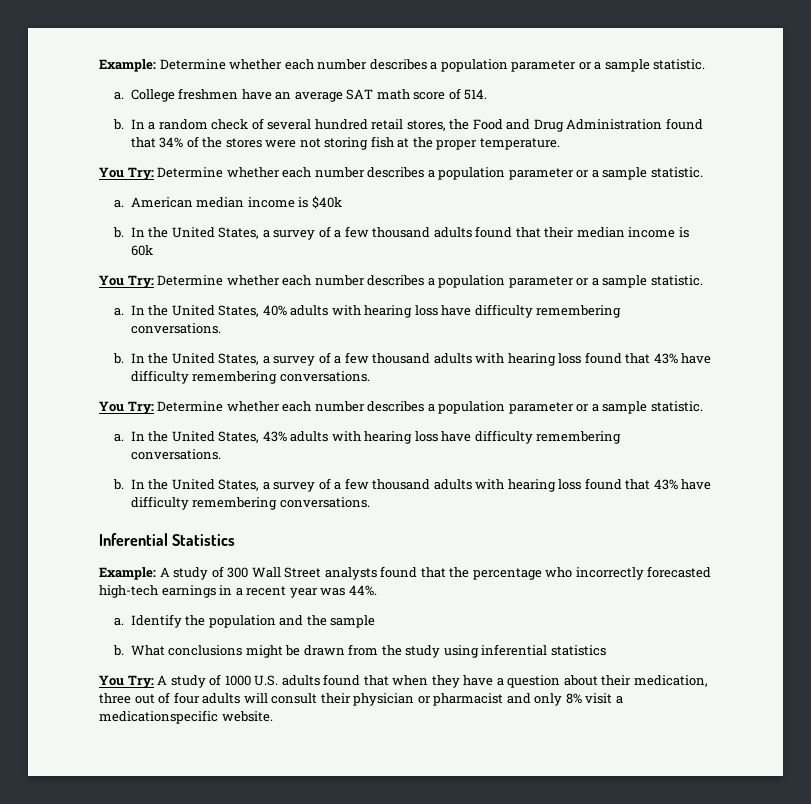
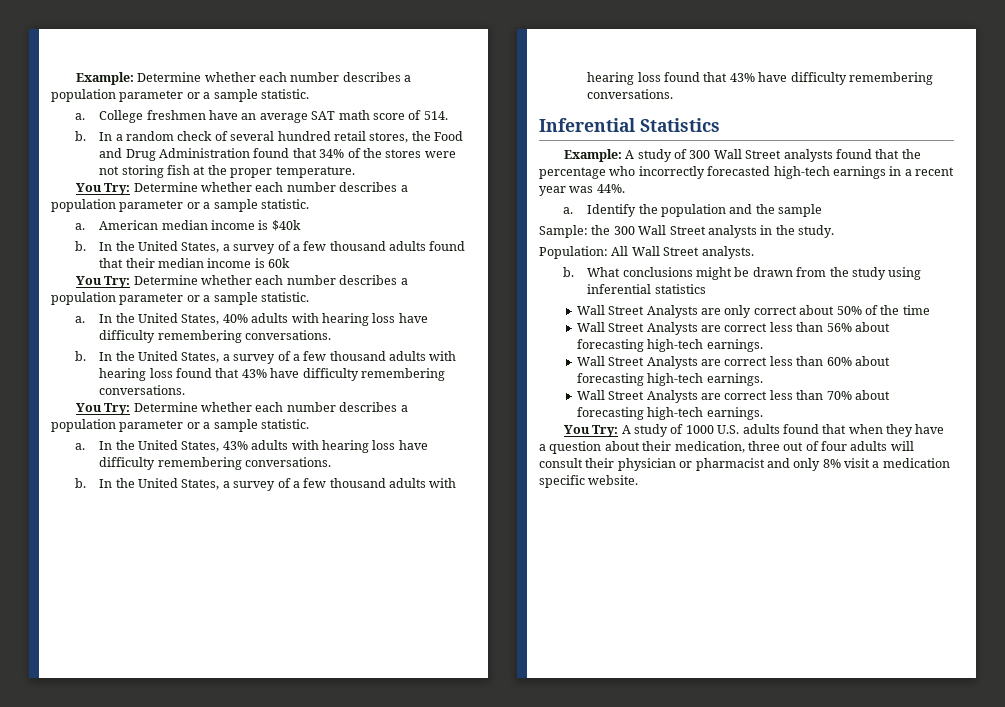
+ Sample: the 300 Wall Street analysts in the study.
+ Population: All Wall Street analysts.
+ Wall Street Analysts are only correct about 50% of the time
+ Wall Street Analysts are correct less than 56% about forecasting high-tech earnings.
+ Wall Street Analysts are correct less than 60% about forecasting high-tech earnings.
+ Wall Street Analysts are correct less than 70% about forecasting high-tech earnings.
- You Try: A study of 1000 U.S. adults found that when they have a question about their medication, three out of four adults will consult their physician or pharmacist and only 8% visit a medicationspecific website.
+ You Try: A study of 1000 U.S. adults found that when they have a question about their medication, three out of four adults will consult their physician or pharmacist and only 8% visit a medication specific website.

